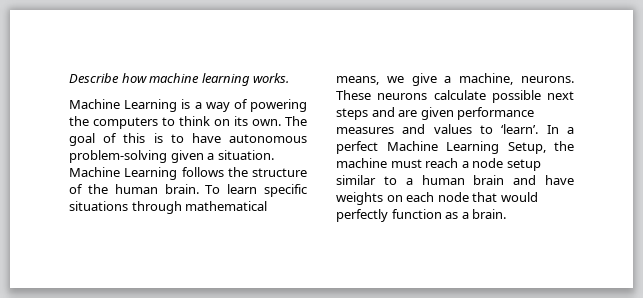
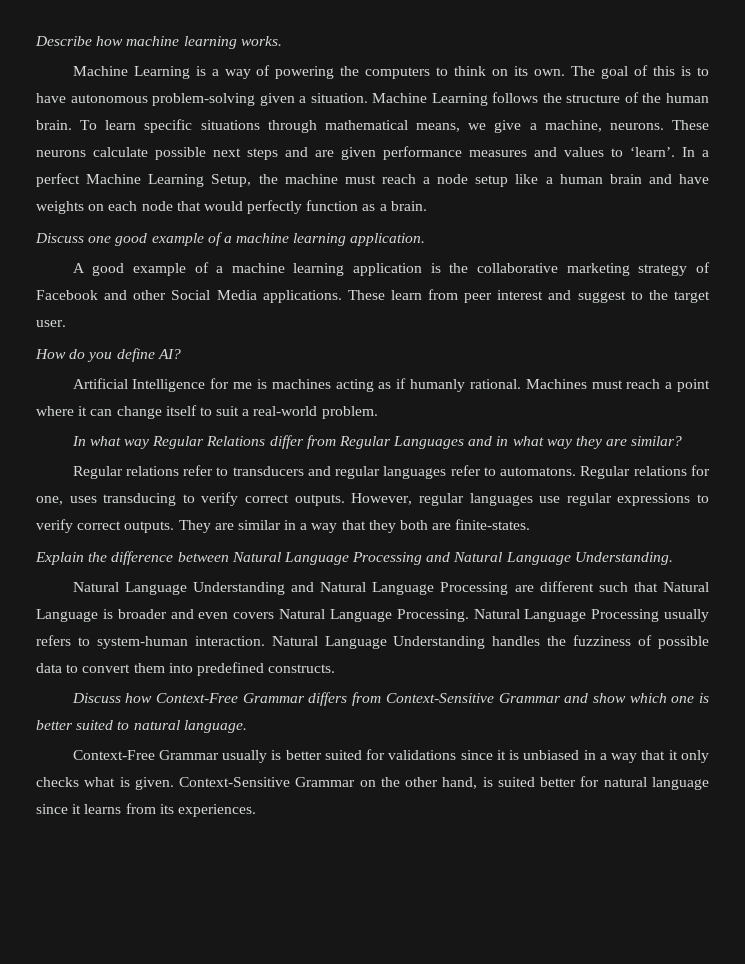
- In a perfect Machine Learning Setup, the machine must reach a node setup similar to a human brain and have weights on each node that would perfectly function as a brain.
+ In a perfect Machine Learning Setup, the machine must reach a node setup like a human brain and have weights on each node that would perfectly function as a brain.
+ Discuss one good example of a machine learning application.
+ A good example of a machine learning application is the collaborative marketing strategy of Facebook and other Social Media applications. These learn from peer interest and suggest to the target user.
+ How do you define AI?
+ Artificial Intelligence for me is machines acting as if humanly rational. Machines must reach a point where it can change itself to suit a real-world problem.
+ In what way Regular Relations differ from Regular Languages and in what way they are similar?
+ Regular relations refer to transducers and regular languages refer to automatons. Regular relations for one, uses transducing to verify correct outputs. However, regular languages use regular expressions to verify correct outputs. They are similar in a way that they both are finite-states.
+ Explain the difference between Natural Language Processing and Natural Language Understanding.
+ Natural Language Understanding and Natural Language Processing are different such that Natural Language is broader and even covers Natural Language Processing. Natural Language Processing usually refers to system-human interaction. Natural Language Understanding handles the fuzziness of possible data to convert them into predefined constructs.
+ Discuss how Context-Free Grammar differs from Context-Sensitive Grammar and show which one is better suited to natural language.
+ Context-Free Grammar usually is better suited for validations since it is unbiased in a way that it only checks what is given. Context-Sensitive Grammar on the other hand, is suited better for natural language since it learns from its experiences.

